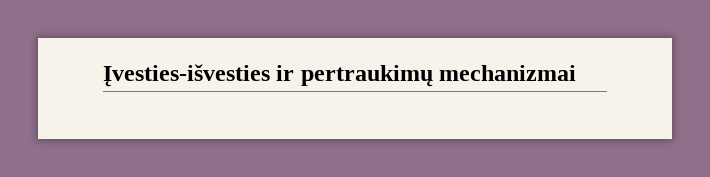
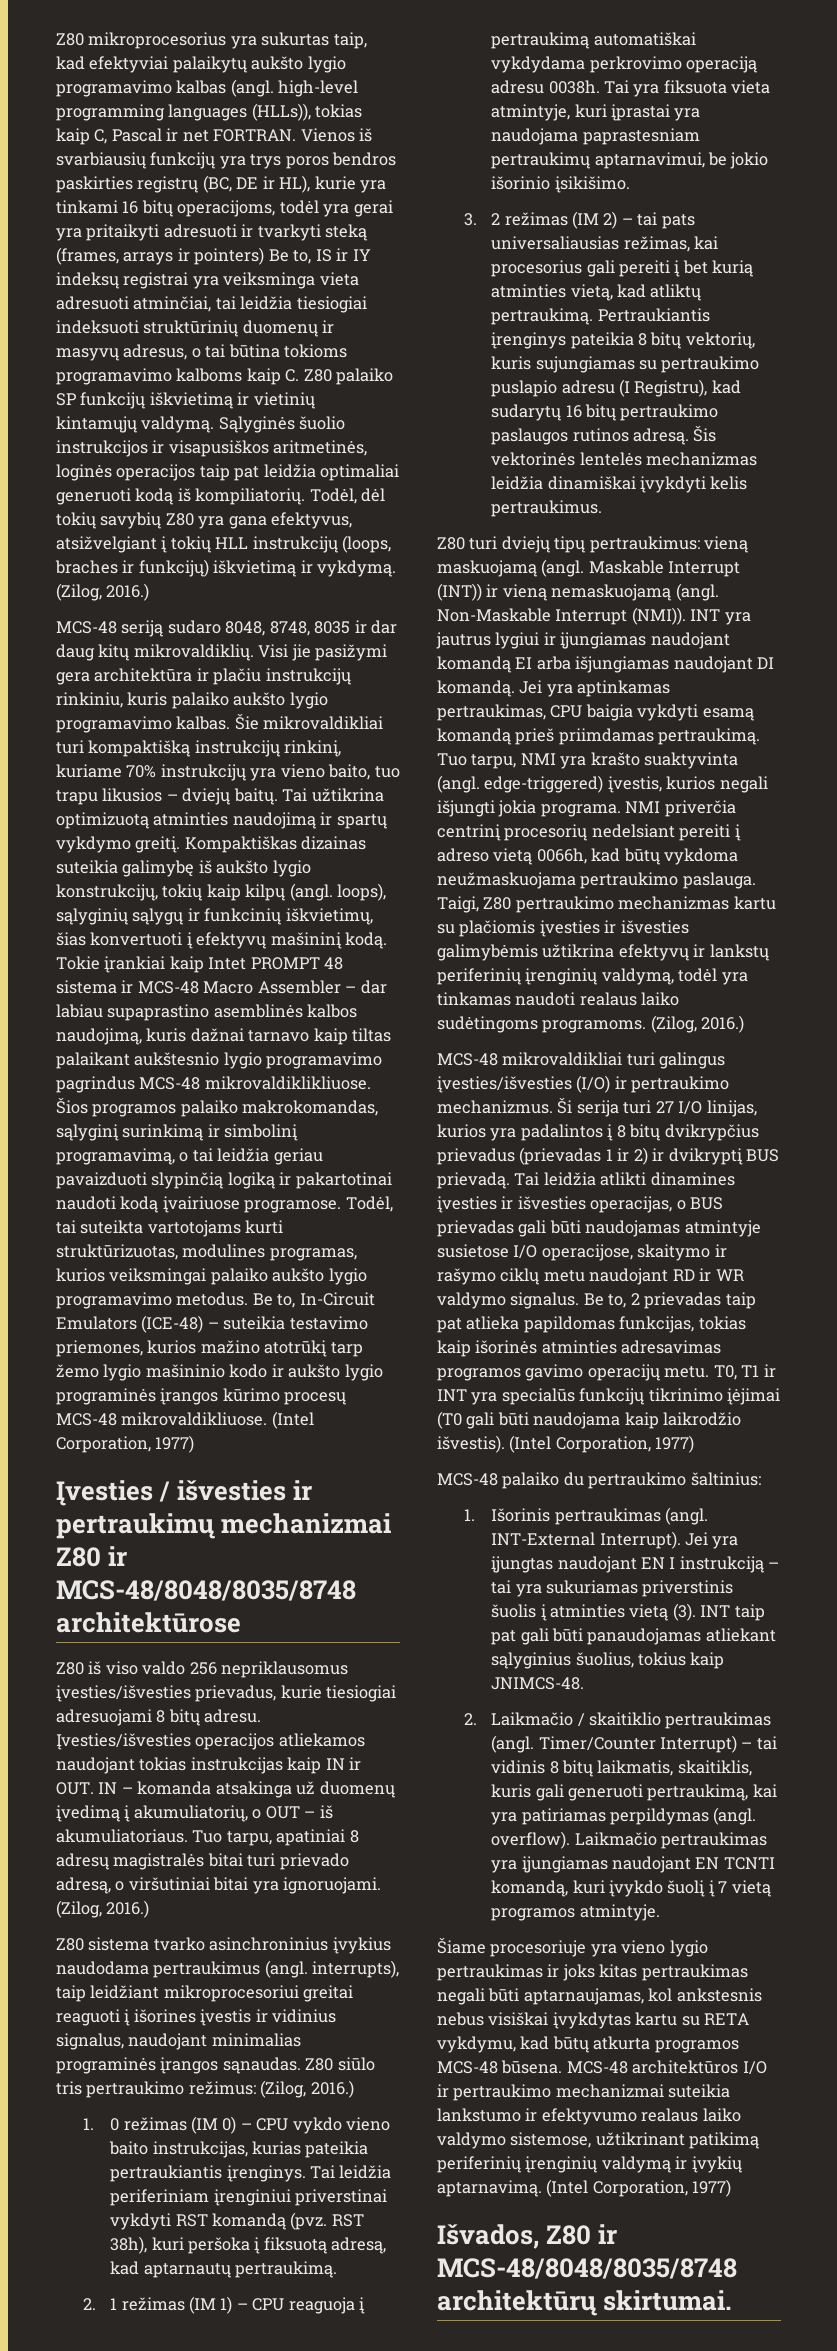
- Įvesties-išvesties ir pertraukimų mechanizmai
+ Z80 mikroprocesorius yra sukurtas taip, kad efektyviai palaikytų aukšto lygio programavimo kalbas (angl. high-level programming languages (HLLs)), tokias kaip C, Pascal ir net FORTRAN. Vienos iš svarbiausių funkcijų yra trys poros bendros paskirties registrų (BC, DE ir HL), kurie yra tinkami 16 bitų operacijoms, todėl yra gerai yra pritaikyti adresuoti ir tvarkyti steką (frames, arrays ir pointers) Be to, IS ir IY indeksų registrai yra veiksminga vieta adresuoti atminčiai, tai leidžia tiesiogiai indeksuoti struktūrinių duomenų ir masyvų adresus, o tai būtina tokioms programavimo kalboms kaip C. Z80 palaiko SP funkcijų iškvietimą ir vietinių kintamųjų valdymą. Sąlyginės šuolio instrukcijos ir visapusiškos aritmetinės, loginės operacijos taip pat leidžia optimaliai generuoti kodą iš kompiliatorių. Todėl, dėl tokių savybių Z80 yra gana efektyvus, atsižvelgiant į tokių HLL instrukcijų (loops, braches ir funkcijų) iškvietimą ir vykdymą. (Zilog, 2016.)
+ MCS-48 seriją sudaro 8048, 8748, 8035 ir dar daug kitų mikrovaldiklių. Visi jie pasižymi gera architektūra ir plačiu instrukcijų rinkiniu, kuris palaiko aukšto lygio programavimo kalbas. Šie mikrovaldikliai turi kompaktišką instrukcijų rinkinį, kuriame 70% instrukcijų yra vieno baito, tuo trapu likusios – dviejų baitų. Tai užtikrina optimizuotą atminties naudojimą ir spartų vykdymo greitį. Kompaktiškas dizainas suteikia galimybę iš aukšto lygio konstrukcijų, tokių kaip kilpų (angl. loops), sąlyginių sąlygų ir funkcinių iškvietimų, šias konvertuoti į efektyvų mašininį kodą. Tokie įrankiai kaip Intet PROMPT 48 sistema ir MCS-48 Macro Assembler – dar labiau supaprastino asemblinės kalbos naudojimą, kuris dažnai tarnavo kaip tiltas palaikant aukštesnio lygio programavimo pagrindus MCS-48 mikrovaldiklikliuose. Šios programos palaiko makrokomandas, sąlyginį surinkimą ir simbolinį programavimą, o tai leidžia geriau pavaizduoti slypinčią logiką ir pakartotinai naudoti kodą įvairiuose programose. Todėl, tai suteikta vartotojams kurti struktūrizuotas, modulines programas, kurios veiksmingai palaiko aukšto lygio programavimo metodus. Be to, In-Circuit Emulators (ICE-48) – suteikia testavimo priemones, kurios mažino atotrūkį tarp žemo lygio mašininio kodo ir aukšto lygio programinės įrangos kūrimo procesų MCS-48 mikrovaldikliuose. (Intel Corporation, 1977)
+ Įvesties / išvesties ir pertraukimų mechanizmai Z80 ir MCS-48/8048/8035/8748 architektūrose
+ Z80 iš viso valdo 256 nepriklausomus įvesties/išvesties prievadus, kurie tiesiogiai adresuojami 8 bitų adresu. Įvesties/išvesties operacijos atliekamos naudojant tokias instrukcijas kaip IN ir OUT. IN – komanda atsakinga už duomenų įvedimą į akumuliatorių, o OUT – iš akumuliatoriaus. Tuo tarpu, apatiniai 8 adresų magistralės bitai turi prievado adresą, o viršutiniai bitai yra ignoruojami. (Zilog, 2016.)
+ Z80 sistema tvarko asinchroninius įvykius naudodama pertraukimus (angl. interrupts), taip leidžiant mikroprocesoriui greitai reaguoti į išorines įvestis ir vidinius signalus, naudojant minimalias programinės įrangos sąnaudas. Z80 siūlo tris pertraukimo režimus: (Zilog, 2016.)
+ 1. 0 režimas (IM 0) – CPU vykdo vieno baito instrukcijas, kurias pateikia pertraukiantis įrenginys. Tai leidžia periferiniam įrenginiui priverstinai vykdyti RST komandą (pvz. RST 38h), kuri peršoka į fiksuotą adresą, kad aptarnautų pertraukimą.
+ 2. 1 režimas (IM 1) – CPU reaguoja į pertraukimą automatiškai vykdydama perkrovimo operaciją adresu 0038h. Tai yra fiksuota vieta atmintyje, kuri įprastai yra naudojama paprastesniam pertraukimų aptarnavimui, be jokio išorinio įsikišimo.
+ 3. 2 režimas (IM 2) – tai pats universaliausias režimas, kai procesorius gali pereiti į bet kurią atminties vietą, kad atliktų pertraukimą. Pertraukiantis įrenginys pateikia 8 bitų vektorių, kuris sujungiamas su pertraukimo puslapio adresu (I Registru), kad sudarytų 16 bitų pertraukimo paslaugos rutinos adresą. Šis vektorinės lentelės mechanizmas leidžia dinamiškai įvykdyti kelis pertraukimus.
+ Z80 turi dviejų tipų pertraukimus: vieną maskuojamą (angl. Maskable Interrupt (INT)) ir vieną nemaskuojamą (angl. Non-Maskable Interrupt (NMI)). INT yra jautrus lygiui ir įjungiamas naudojant komandą EI arba išjungiamas naudojant DI komandą. Jei yra aptinkamas pertraukimas, CPU baigia vykdyti esamą komandą prieš priimdamas pertraukimą. Tuo tarpu, NMI yra krašto suaktyvinta (angl. edge-triggered) įvestis, kurios negali išjungti jokia programa. NMI priverčia centrinį procesorių nedelsiant pereiti į adreso vietą 0066h, kad būtų vykdoma neužmaskuojama pertraukimo paslauga. Taigi, Z80 pertraukimo mechanizmas kartu su plačiomis įvesties ir išvesties galimybėmis užtikrina efektyvų ir lankstų periferinių įrenginių valdymą, todėl yra tinkamas naudoti realaus laiko sudėtingoms programoms. (Zilog, 2016.)
+ MCS-48 mikrovaldikliai turi galingus įvesties/išvesties (I/O) ir pertraukimo mechanizmus. Ši serija turi 27 I/O linijas, kurios yra padalintos į 8 bitų dvikrypčius prievadus (prievadas 1 ir 2) ir dvikryptį BUS prievadą. Tai leidžia atlikti dinamines įvesties ir išvesties operacijas, o BUS prievadas gali būti naudojamas atmintyje susietose I/O operacijose, skaitymo ir rašymo ciklų metu naudojant RD ir WR valdymo signalus. Be to, 2 prievadas taip pat atlieka papildomas funkcijas, tokias kaip išorinės atminties adresavimas programos gavimo operacijų metu. T0, T1 ir INT yra specialūs funkcijų tikrinimo įėjimai (T0 gali būti naudojama kaip laikrodžio išvestis). (Intel Corporation, 1977)
+ MCS-48 palaiko du pertraukimo šaltinius:
+ 1. Išorinis pertraukimas (angl. INT-External Interrupt). Jei yra įjungtas naudojant EN I instrukciją – tai yra sukuriamas priverstinis šuolis į atminties vietą (3). INT taip pat gali būti panaudojamas atliekant sąlyginius šuolius, tokius kaip JNIMCS-48.
+ 2. Laikmačio / skaitiklio pertraukimas (angl. Timer/Counter Interrupt) – tai vidinis 8 bitų laikmatis, skaitiklis, kuris gali generuoti pertraukimą, kai yra patiriamas perpildymas (angl. overflow). Laikmačio pertraukimas yra įjungiamas naudojant EN TCNTI komandą, kuri įvykdo šuolį į 7 vietą programos atmintyje.
+ Šiame procesoriuje yra vieno lygio pertraukimas ir joks kitas pertraukimas negali būti aptarnaujamas, kol ankstesnis nebus visiškai įvykdytas kartu su RETA vykdymu, kad būtų atkurta programos MCS-48 būsena. MCS-48 architektūros I/O ir pertraukimo mechanizmai suteikia lankstumo ir efektyvumo realaus laiko valdymo sistemose, užtikrinant patikimą periferinių įrenginių valdymą ir įvykių aptarnavimą. (Intel Corporation, 1977)
+ Išvados, Z80 ir MCS-48/8048/8035/8748 architektūrų skirtumai.

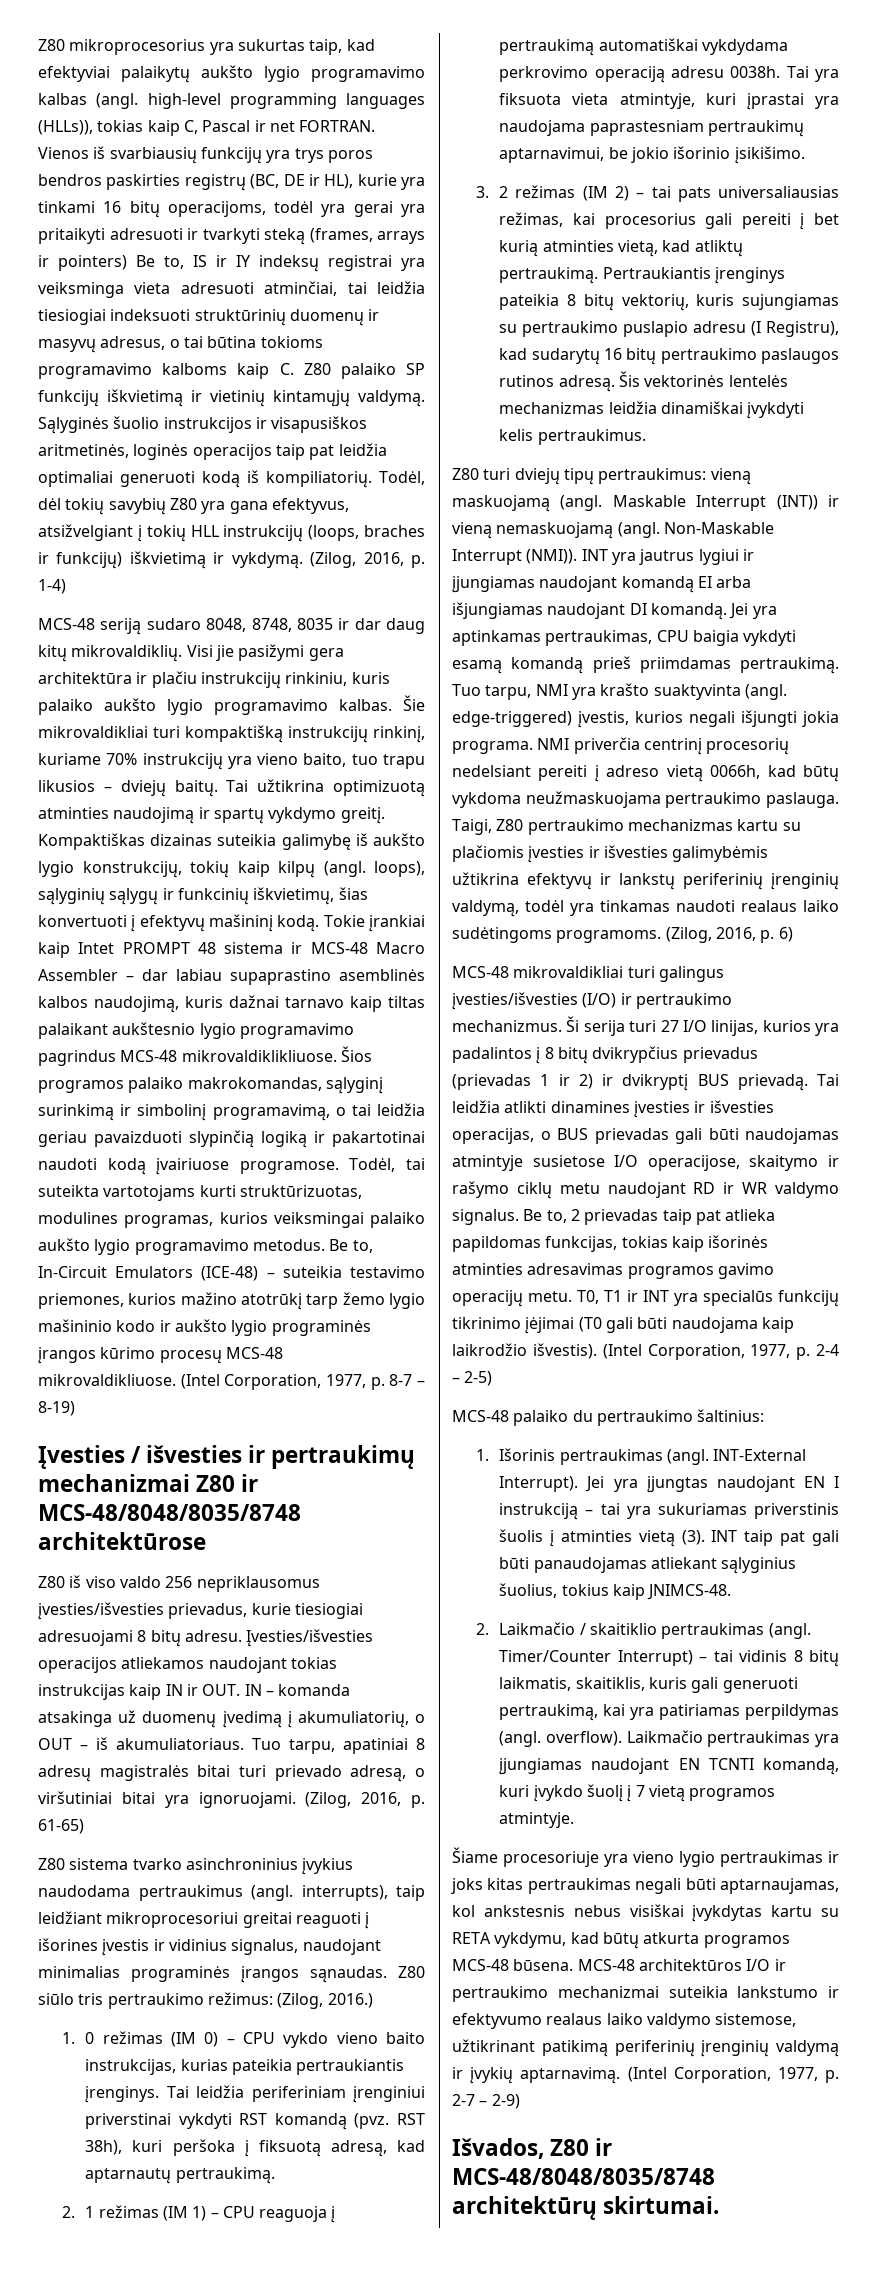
- Todėl, dėl tokių savybių Z80 yra gana efektyvus, atsižvelgiant į tokių HLL instrukcijų (loops, braches ir funkcijų) iškvietimą ir vykdymą. (Zilog, 2016.)
+ Todėl, dėl tokių savybių Z80 yra gana efektyvus, atsižvelgiant į tokių HLL instrukcijų (loops, braches ir funkcijų) iškvietimą ir vykdymą. (Zilog, 2016, p. 1-4)
- Be to, In-Circuit Emulators (ICE-48) – suteikia testavimo priemones, kurios mažino atotrūkį tarp žemo lygio mašininio kodo ir aukšto lygio programinės įrangos kūrimo procesų MCS-48 mikrovaldikliuose. (Intel Corporation, 1977)
+ Be to, In-Circuit Emulators (ICE-48) – suteikia testavimo priemones, kurios mažino atotrūkį tarp žemo lygio mašininio kodo ir aukšto lygio programinės įrangos kūrimo procesų MCS-48 mikrovaldikliuose. (Intel Corporation, 1977, p. 8-7 – 8-19)
- Tuo tarpu, apatiniai 8 adresų magistralės bitai turi prievado adresą, o viršutiniai bitai yra ignoruojami. (Zilog, 2016.)
+ Tuo tarpu, apatiniai 8 adresų magistralės bitai turi prievado adresą, o viršutiniai bitai yra ignoruojami. (Zilog, 2016, p. 61-65)
- Taigi, Z80 pertraukimo mechanizmas kartu su plačiomis įvesties ir išvesties galimybėmis užtikrina efektyvų ir lankstų periferinių įrenginių valdymą, todėl yra tinkamas naudoti realaus laiko sudėtingoms programoms. (Zilog, 2016.)
+ Taigi, Z80 pertraukimo mechanizmas kartu su plačiomis įvesties ir išvesties galimybėmis užtikrina efektyvų ir lankstų periferinių įrenginių valdymą, todėl yra tinkamas naudoti realaus laiko sudėtingoms programoms. (Zilog, 2016, p. 6)
- T0, T1 ir INT yra specialūs funkcijų tikrinimo įėjimai (T0 gali būti naudojama kaip laikrodžio išvestis). (Intel Corporation, 1977)
+ T0, T1 ir INT yra specialūs funkcijų tikrinimo įėjimai (T0 gali būti naudojama kaip laikrodžio išvestis). (Intel Corporation, 1977, p. 2-4 – 2-5)
- MCS-48 architektūros I/O ir pertraukimo mechanizmai suteikia lankstumo ir efektyvumo realaus laiko valdymo sistemose, užtikrinant patikimą periferinių įrenginių valdymą ir įvykių aptarnavimą. (Intel Corporation, 1977)
+ MCS-48 architektūros I/O ir pertraukimo mechanizmai suteikia lankstumo ir efektyvumo realaus laiko valdymo sistemose, užtikrinant patikimą periferinių įrenginių valdymą ir įvykių aptarnavimą. (Intel Corporation, 1977, p. 2-7 – 2-9)

